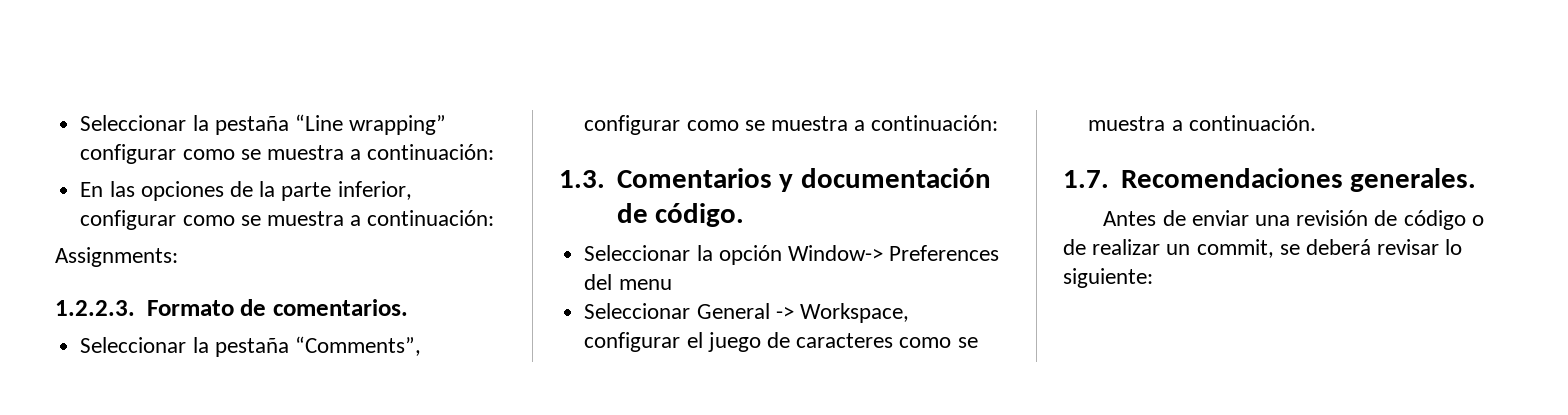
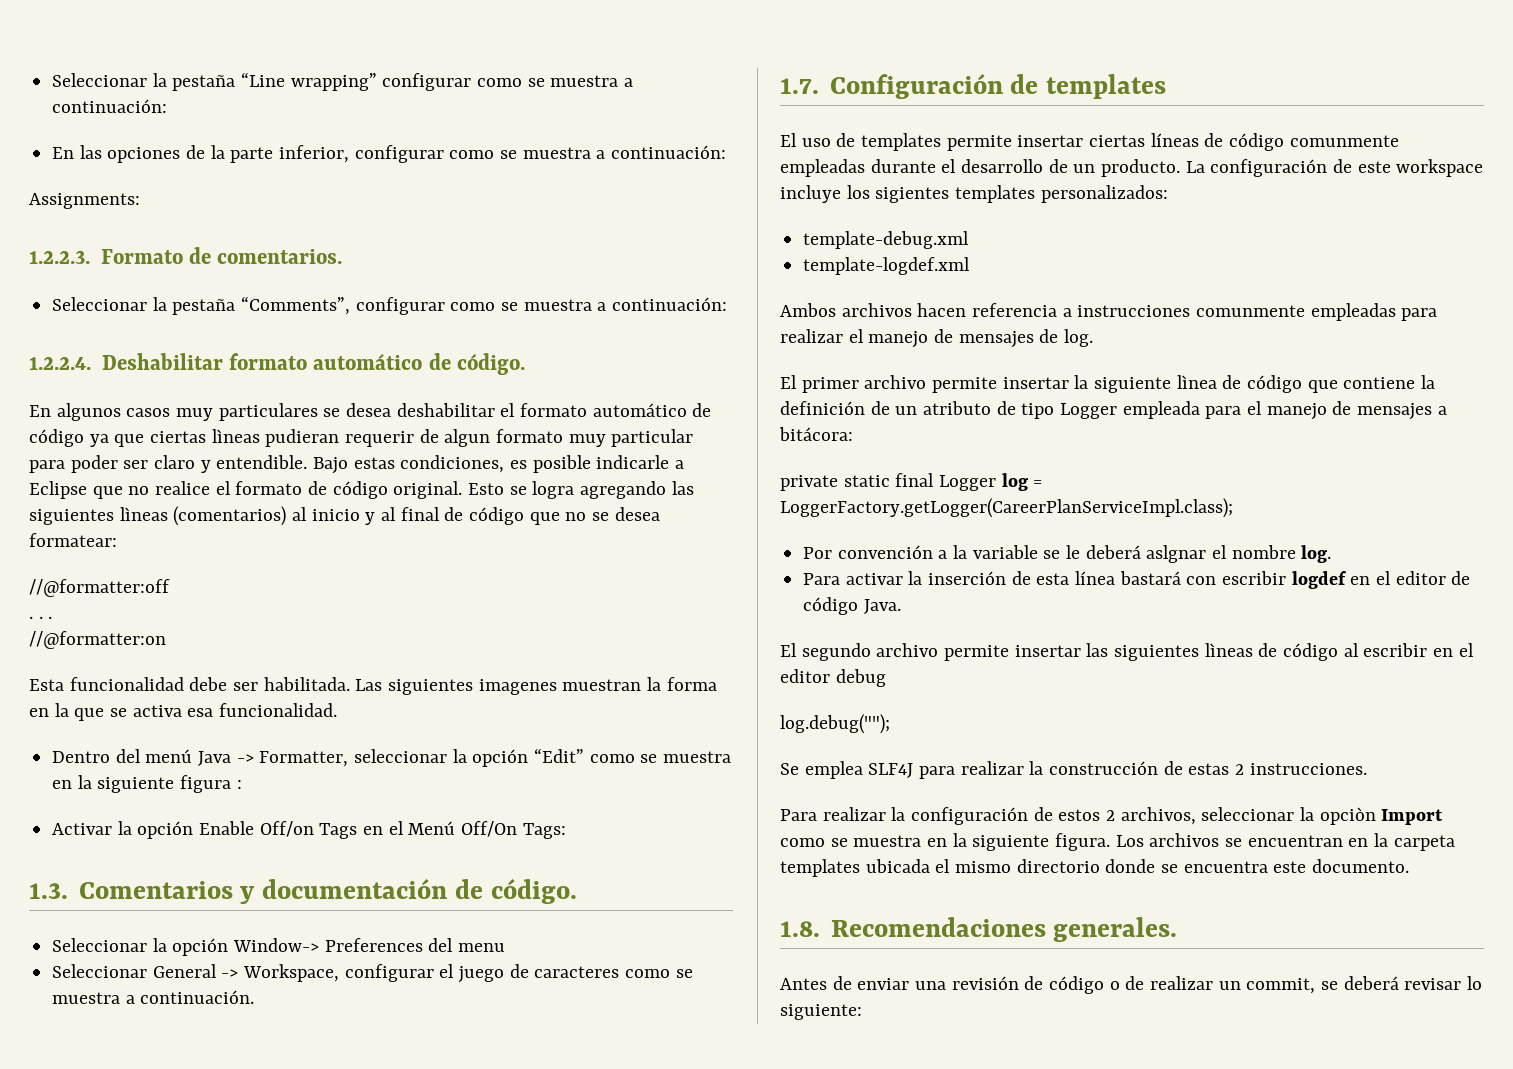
+ 1.2.2.4. Deshabilitar formato automático de código.
+ En algunos casos muy particulares se desea deshabilitar el formato automático de código ya que ciertas lìneas pudieran requerir de algun formato muy particular para poder ser claro y entendible. Bajo estas condiciones, es posible indicarle a Eclipse que no realice el formato de código original. Esto se logra agregando las siguientes lìneas (comentarios) al inicio y al final de código que no se desea formatear:
+ //@formatter:off
+ . . .
+ //@formatter:on
+ Esta funcionalidad debe ser habilitada. Las siguientes imagenes muestran la forma en la que se activa esa funcionalidad.
+ Dentro del menú Java -> Formatter, seleccionar la opción “Edit” como se muestra en la siguiente figura :
+ Activar la opción Enable Off/on Tags en el Menú Off/On Tags:
- 1.7. Recomendaciones generales.
+ 1.7. Configuración de templates
+ El uso de templates permite insertar ciertas líneas de código comunmente empleadas durante el desarrollo de un producto. La configuración de este workspace incluye los sigientes templates personalizados:
+ template-debug.xml
+ template-logdef.xml
+ Ambos archivos hacen referencia a instrucciones comunmente empleadas para realizar el manejo de mensajes de log.
+ El primer archivo permite insertar la siguiente lìnea de código que contiene la definición de un atributo de tipo Logger empleada para el manejo de mensajes a bitácora:
+ private static final Logger log = LoggerFactory.getLogger(CareerPlanServiceImpl.class);
+ Por convención a la variable se le deberá aslgnar el nombre log.
+ Para activar la inserción de esta línea bastará con escribir logdef en el editor de código Java.
+ El segundo archivo permite insertar las siguientes lìneas de código al escribir en el editor debug
+ log.debug("");
+ Se emplea SLF4J para realizar la construcción de estas 2 instrucciones.
+ Para realizar la configuración de estos 2 archivos, seleccionar la opciòn Import como se muestra en la siguiente figura. Los archivos se encuentran en la carpeta templates ubicada el mismo directorio donde se encuentra este documento.
+ 1.8. Recomendaciones generales.

